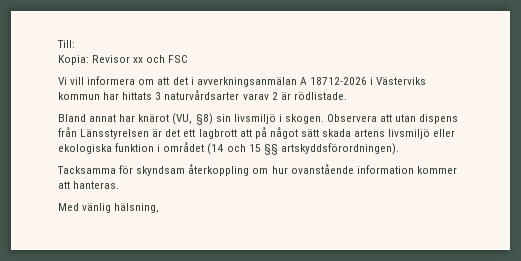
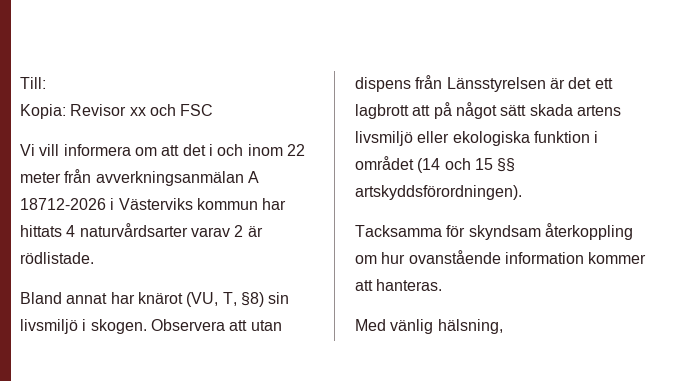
- Vi vill informera om att det i avverkningsanmälan A 18712-2026 i Västerviks kommun har hittats 3 naturvårdsarter varav 2 är rödlistade.
+ Vi vill informera om att det i och inom 22 meter från avverkningsanmälan A 18712-2026 i Västerviks kommun har hittats 4 naturvårdsarter varav 2 är rödlistade.
- Bland annat har knärot (VU, §8) sin livsmiljö i skogen.
+ Bland annat har knärot (VU, T, §8) sin livsmiljö i skogen.

